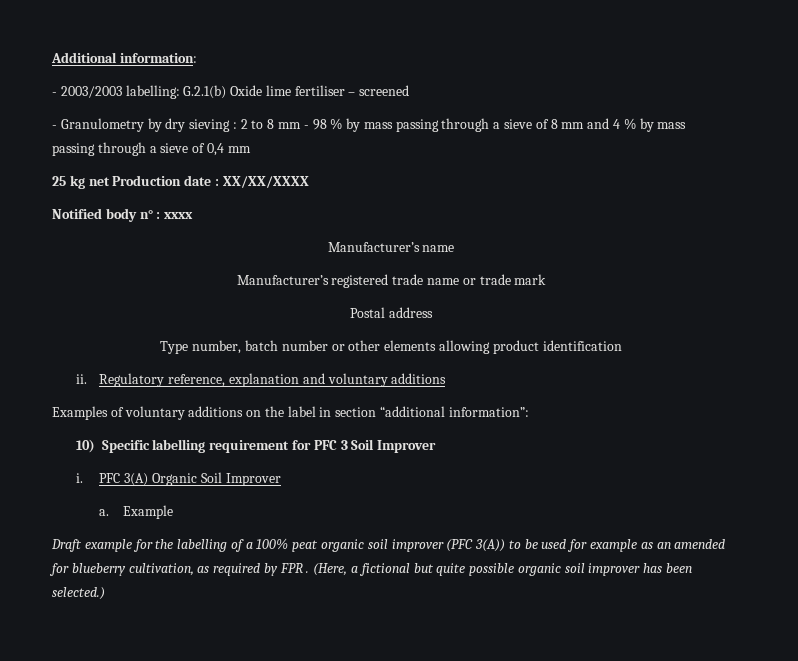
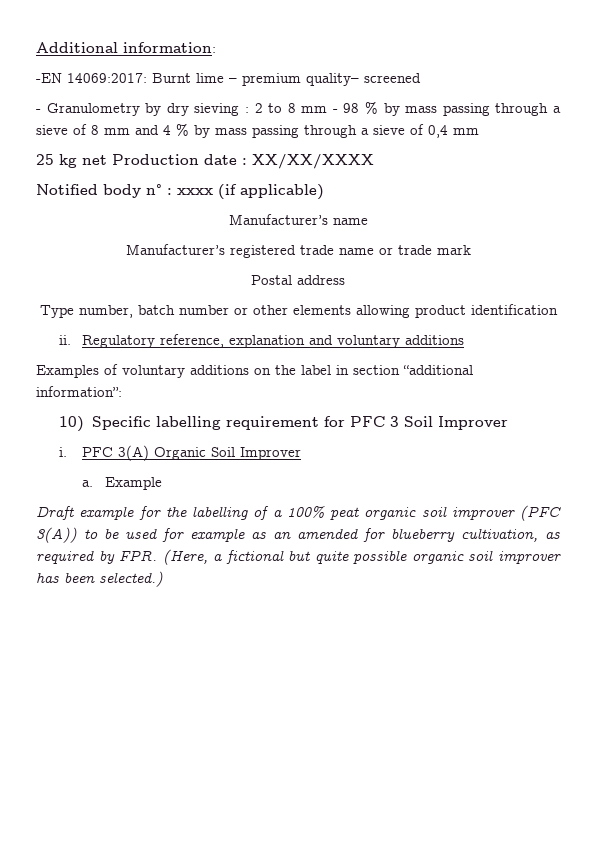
- - 2003/2003 labelling: G.2.1(b) Oxide lime fertiliser – screened
+ -EN 14069:2017: Burnt lime – premium quality– screened
- Notified body n° : xxxx
+ Notified body n° : xxxx (if applicable)
- Draft example for the labelling of a 100% peat organic soil improver (PFC 3(A)) to be used for example as an amended for blueberry cultivation, as required by FPR . (Here, a fictional but quite possible organic soil improver has been selected.)
+ Draft example for the labelling of a 100% peat organic soil improver (PFC 3(A)) to be used for example as an amended for blueberry cultivation, as required by FPR. (Here, a fictional but quite possible organic soil improver has been selected.)

